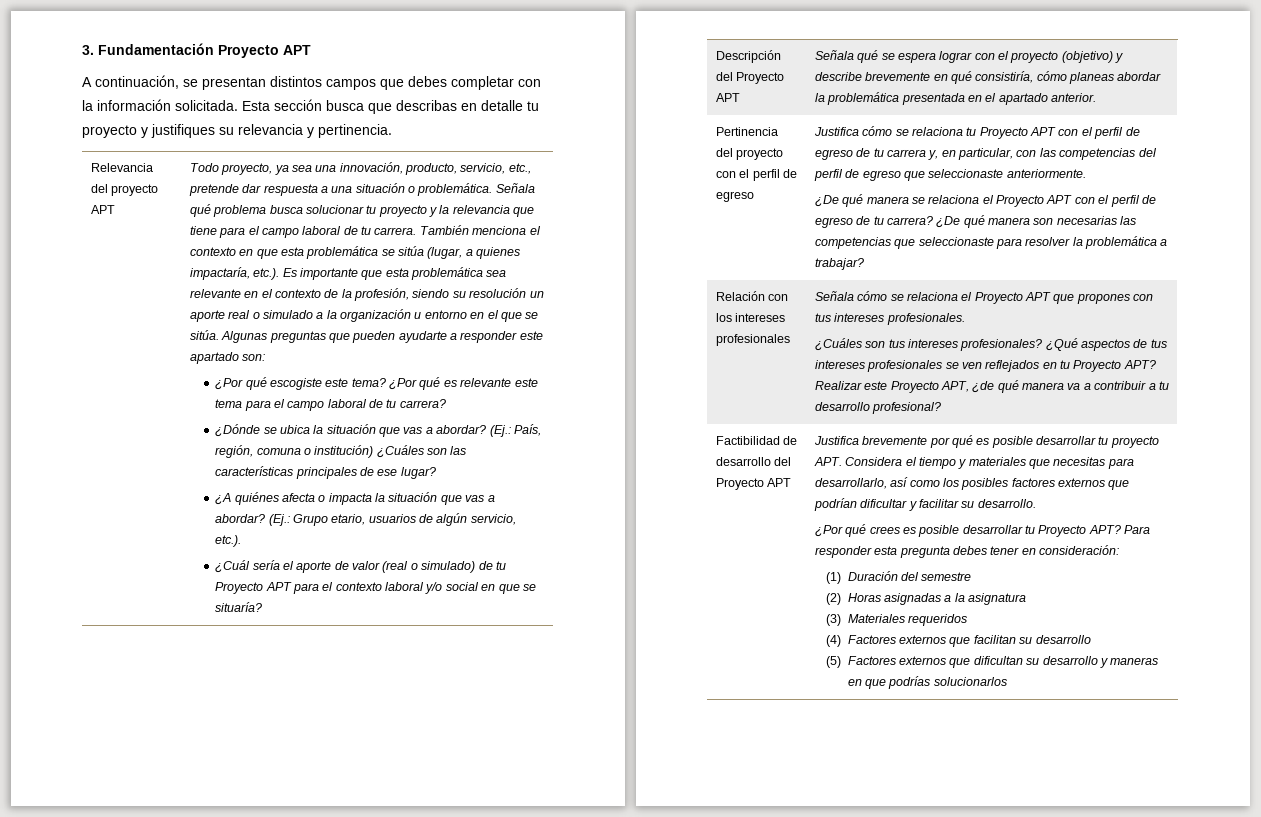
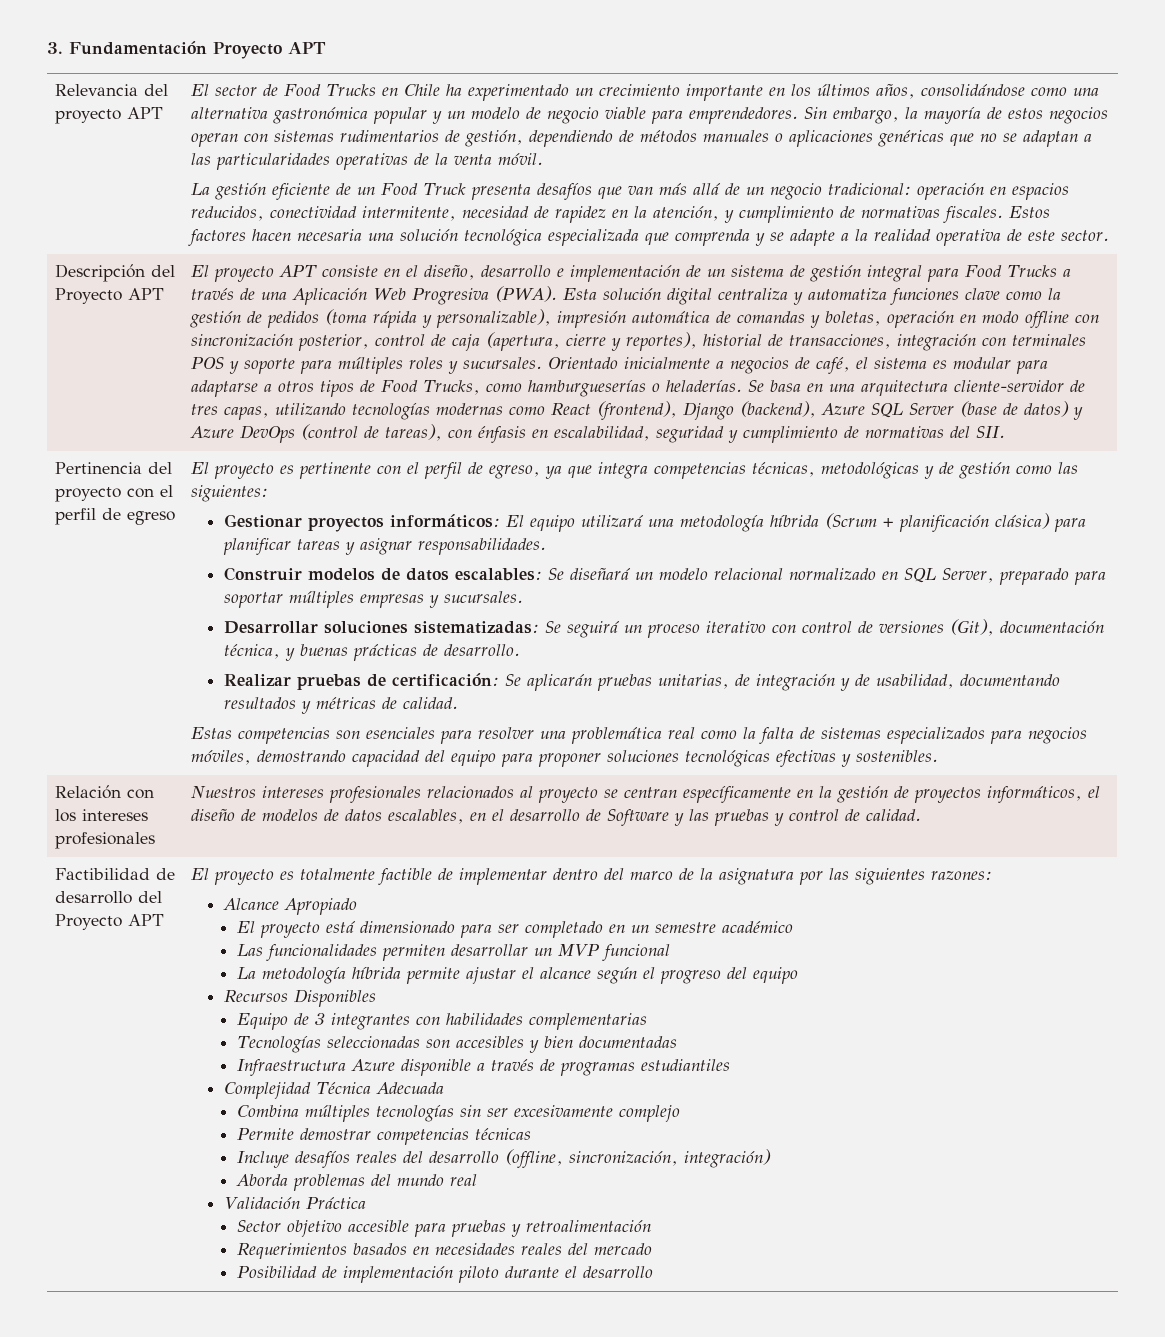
- A continuación, se presentan distintos campos que debes completar con la información solicitada. Esta sección busca que describas en detalle tu proyecto y justifiques su relevancia y pertinencia.
- Relevancia del proyecto APT | Todo proyecto, ya sea una innovación, producto, servicio, etc., pretende dar respuesta a una situación o problemática. Señala qué problema busca solucionar tu proyecto y la relevancia que tiene para el campo laboral de tu carrera. También menciona el contexto en que esta problemática se sitúa (lugar, a quienes impactaría, etc.). Es importante que esta problemática sea relevante en el contexto de la profesión, siendo su resolución un aporte real o simulado a la organización u entorno en el que se sitúa. Algunas preguntas que pueden ayudarte a responder este apartado son:
- ¿Por qué escogiste este tema? ¿Por qué es relevante este tema para el campo laboral de tu carrera?
- ¿Dónde se ubica la situación que vas a abordar? (Ej.: País, región, comuna o institución) ¿Cuáles son las características principales de ese lugar?
- ¿A quiénes afecta o impacta la situación que vas a abordar? (Ej.: Grupo etario, usuarios de algún servicio, etc.).
- ¿Cuál sería el aporte de valor (real o simulado) de tu Proyecto APT para el contexto laboral y/o social en que se situaría?
- Descripción del Proyecto APT | Señala qué se espera lograr con el proyecto (objetivo) y describe brevemente en qué consistiría, cómo planeas abordar la problemática presentada en el apartado anterior.
+ Relevancia del proyecto APT | El sector de Food Trucks en Chile ha experimentado un crecimiento importante en los últimos años, consolidándose como una alternativa gastronómica popular y un modelo de negocio viable para emprendedores. Sin embargo, la mayoría de estos negocios operan con sistemas rudimentarios de gestión, dependiendo de métodos manuales o aplicaciones genéricas que no se adaptan a las particularidades operativas de la venta móvil.
+ La gestión eficiente de un Food Truck presenta desafíos que van más allá de un negocio tradicional: operación en espacios reducidos, conectividad intermitente, necesidad de rapidez en la atención, y cumplimiento de normativas fiscales. Estos factores hacen necesaria una solución tecnológica especializada que comprenda y se adapte a la realidad operativa de este sector.
+ Descripción del Proyecto APT | El proyecto APT consiste en el diseño, desarrollo e implementación de un sistema de gestión integral para Food Trucks a través de una Aplicación Web Progresiva (PWA). Esta solución digital centraliza y automatiza funciones clave como la gestión de pedidos (toma rápida y personalizable), impresión automática de comandas y boletas, operación en modo offline con sincronización posterior, control de caja (apertura, cierre y reportes), historial de transacciones, integración con terminales POS y soporte para múltiples roles y sucursales. Orientado inicialmente a negocios de café, el sistema es modular para adaptarse a otros tipos de Food Trucks, como hamburgueserías o heladerías. Se basa en una arquitectura cliente-servidor de tres capas, utilizando tecnologías modernas como React (frontend), Django (backend), Azure SQL Server (base de datos) y Azure DevOps (control de tareas), con énfasis en escalabilidad, seguridad y cumplimiento de normativas del SII.
- Justifica cómo se relaciona tu Proyecto APT con el perfil de egreso de tu carrera y, en particular, con las competencias del perfil de egreso que seleccionaste anteriormente.
- ¿De qué manera se relaciona el Proyecto APT con el perfil de egreso de tu carrera? ¿De qué manera son necesarias las competencias que seleccionaste para resolver la problemática a trabajar?
+ El proyecto es pertinente con el perfil de egreso, ya que integra competencias técnicas, metodológicas y de gestión como las siguientes:
+ Gestionar proyectos informáticos: El equipo utilizará una metodología híbrida (Scrum + planificación clásica) para planificar tareas y asignar responsabilidades.
+ Construir modelos de datos escalables: Se diseñará un modelo relacional normalizado en SQL Server, preparado para soportar múltiples empresas y sucursales.
+ Desarrollar soluciones sistematizadas: Se seguirá un proceso iterativo con control de versiones (Git), documentación técnica, y buenas prácticas de desarrollo.
+ Realizar pruebas de certificación: Se aplicarán pruebas unitarias, de integración y de usabilidad, documentando resultados y métricas de calidad.
+ Estas competencias son esenciales para resolver una problemática real como la falta de sistemas especializados para negocios móviles, demostrando capacidad del equipo para proponer soluciones tecnológicas efectivas y sostenibles.
- Señala cómo se relaciona el Proyecto APT que propones con tus intereses profesionales.
- ¿Cuáles son tus intereses profesionales? ¿Qué aspectos de tus intereses profesionales se ven reflejados en tu Proyecto APT? Realizar este Proyecto APT, ¿de qué manera va a contribuir a tu desarrollo profesional?
+ Nuestros intereses profesionales relacionados al proyecto se centran específicamente en la gestión de proyectos informáticos, el diseño de modelos de datos escalables, en el desarrollo de Software y las pruebas y control de calidad.
- Justifica brevemente por qué es posible desarrollar tu proyecto APT. Considera el tiempo y materiales que necesitas para desarrollarlo, así como los posibles factores externos que podrían dificultar y facilitar su desarrollo.
- ¿Por qué crees es posible desarrollar tu Proyecto APT? Para responder esta pregunta debes tener en consideración:
- (1) Duración del semestre
- (2) Horas asignadas a la asignatura
- (3) Materiales requeridos
- (4) Factores externos que facilitan su desarrollo
- (5) Factores externos que dificultan su desarrollo y maneras en que podrías solucionarlos
+ El proyecto es totalmente factible de implementar dentro del marco de la asignatura por las siguientes razones:
+ Alcance Apropiado
+ El proyecto está dimensionado para ser completado en un semestre académico
+ Las funcionalidades permiten desarrollar un MVP funcional
+ La metodología híbrida permite ajustar el alcance según el progreso del equipo
+ Recursos Disponibles
+ Equipo de 3 integrantes con habilidades complementarias
+ Tecnologías seleccionadas son accesibles y bien documentadas
+ Infraestructura Azure disponible a través de programas estudiantiles
+ Complejidad Técnica Adecuada
+ Combina múltiples tecnologías sin ser excesivamente complejo
+ Permite demostrar competencias técnicas
+ Incluye desafíos reales del desarrollo (offline, sincronización, integración)
+ Aborda problemas del mundo real
+ Validación Práctica
+ Sector objetivo accesible para pruebas y retroalimentación
+ Requerimientos basados en necesidades reales del mercado
+ Posibilidad de implementación piloto durante el desarrollo

